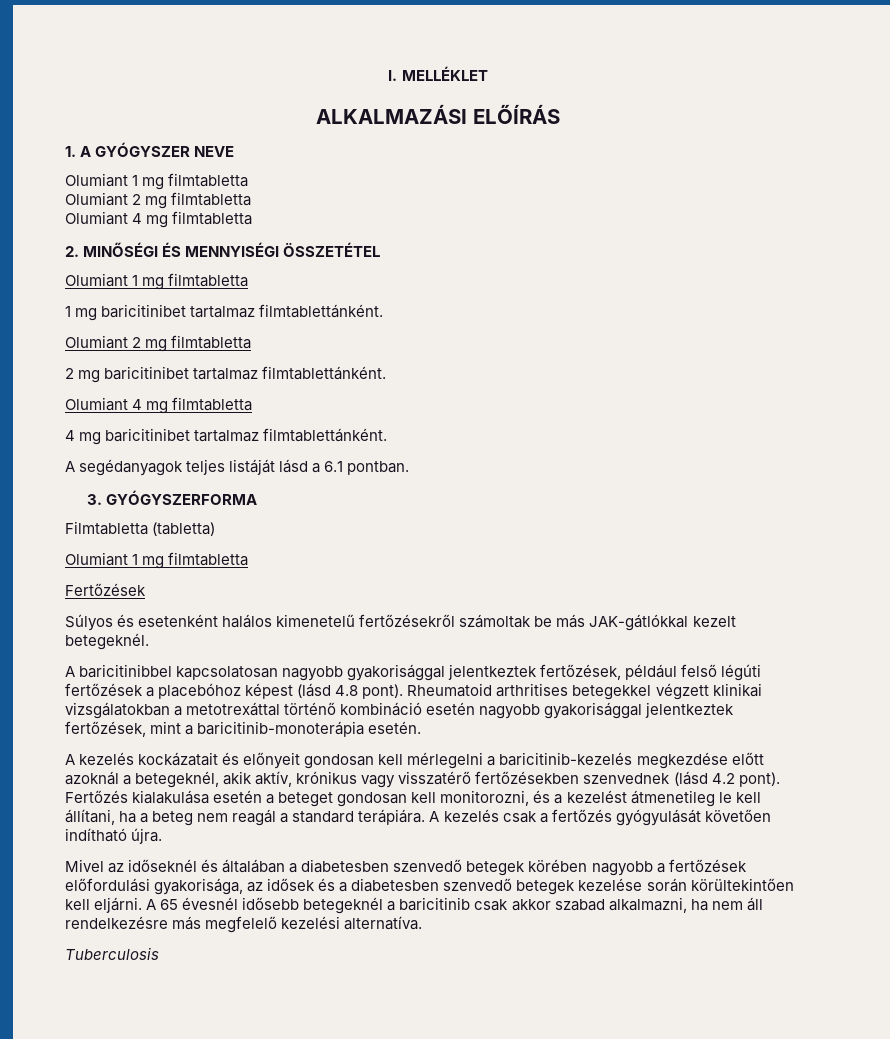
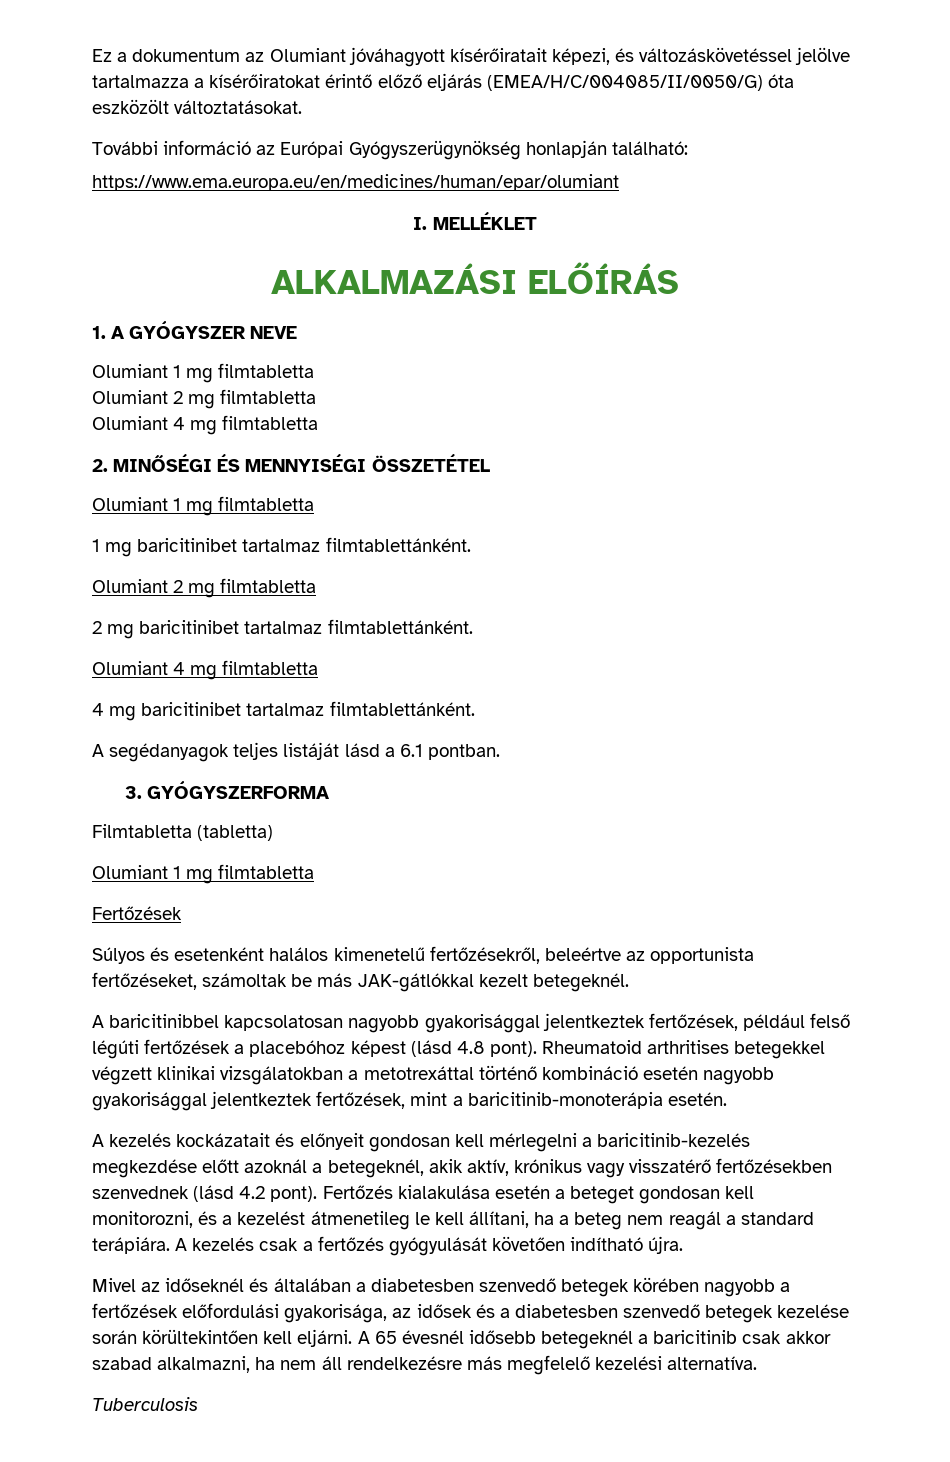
+ Ez a dokumentum az Olumiant jóváhagyott kísérőiratait képezi, és változáskövetéssel jelölve tartalmazza a kísérőiratokat érintő előző eljárás (EMEA/H/C/004085/II/0050/G) óta eszközölt változtatásokat.
+ További információ az Európai Gyógyszerügynökség honlapján található:
+ https://www.ema.europa.eu/en/medicines/human/epar/olumiant
- Súlyos és esetenként halálos kimenetelű fertőzésekről számoltak be más JAK-gátlókkal kezelt betegeknél.
+ Súlyos és esetenként halálos kimenetelű fertőzésekről, beleértve az opportunista fertőzéseket, számoltak be más JAK-gátlókkal kezelt betegeknél.

